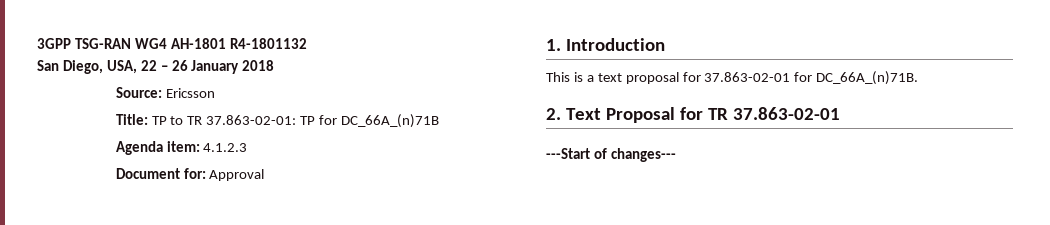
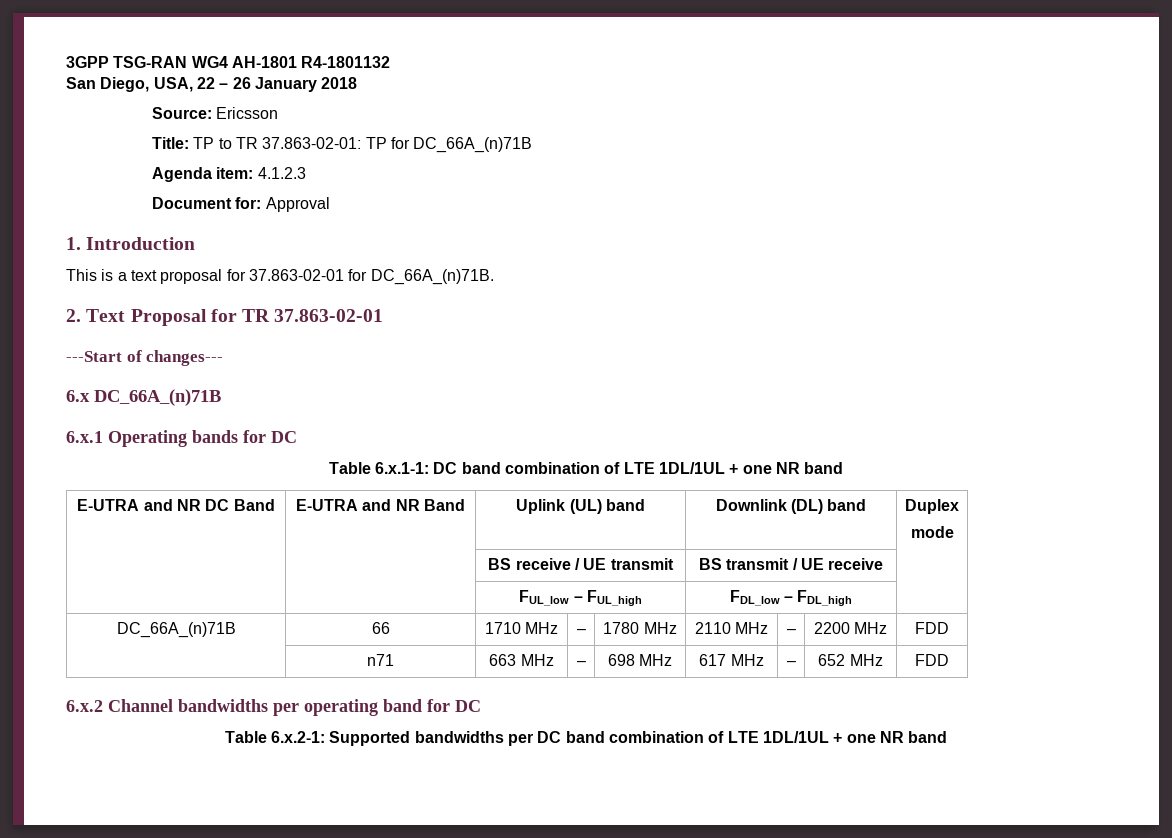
+ 6.x DC_66A_(n)71B
+ 6.x.1 Operating bands for DC
+ Table 6.x.1-1: DC band combination of LTE 1DL/1UL + one NR band
+ E-UTRA and NR DC Band | E-UTRA and NR Band | Uplink (UL) band | Downlink (DL) band | Duplex
+ mode
+ | | BS receive / UE transmit | BS transmit / UE receive |
+ | | FUL_low – FUL_high | FDL_low – FDL_high |
+ DC_66A_(n)71B | 66 | 1710 MHz | – | 1780 MHz | 2110 MHz | – | 2200 MHz | FDD
+ | n71 | 663 MHz | – | 698 MHz | 617 MHz | – | 652 MHz | FDD
+ 6.x.2 Channel bandwidths per operating band for DC
+ Table 6.x.2-1: Supported bandwidths per DC band combination of LTE 1DL/1UL + one NR band

